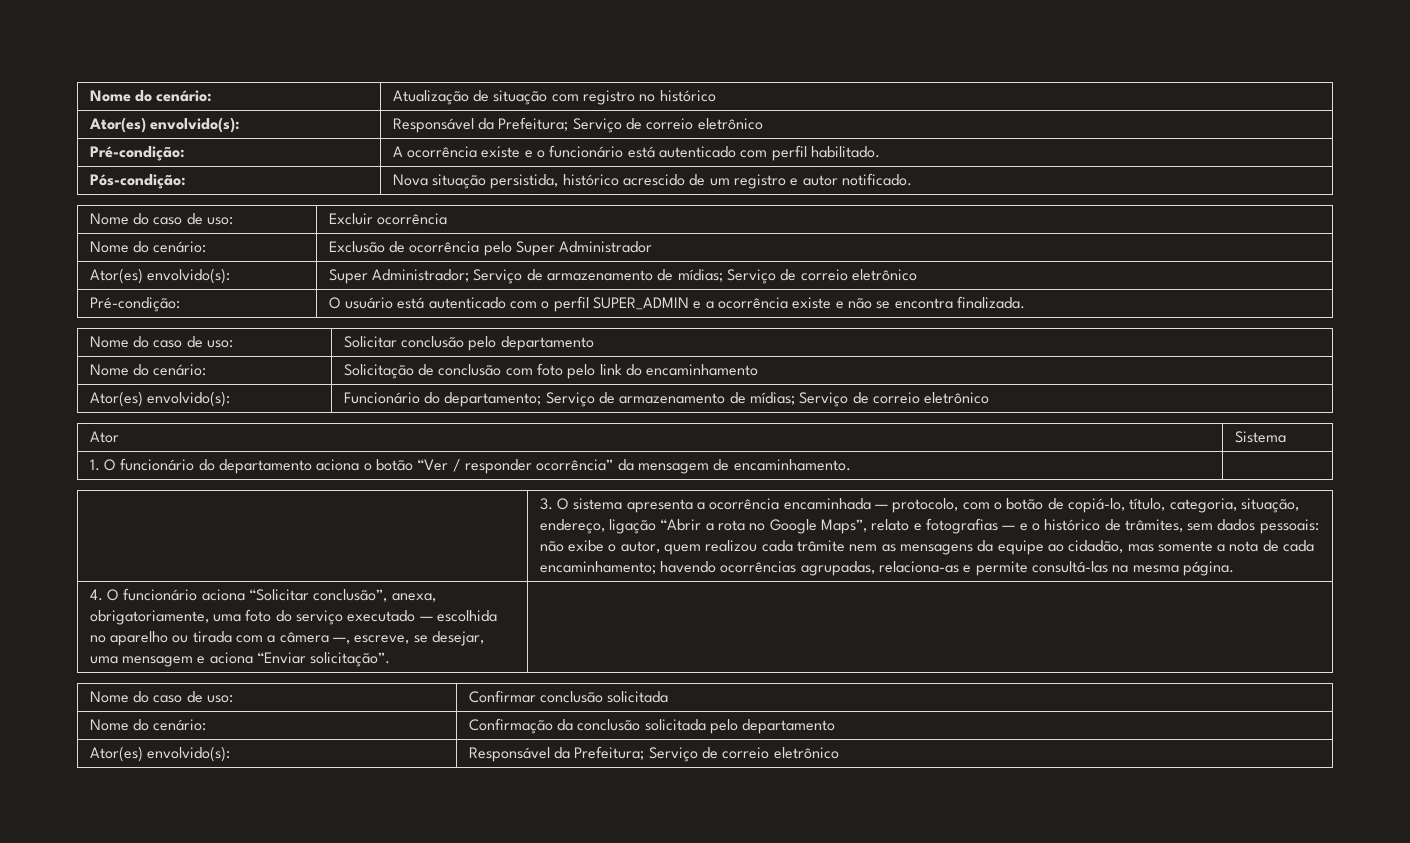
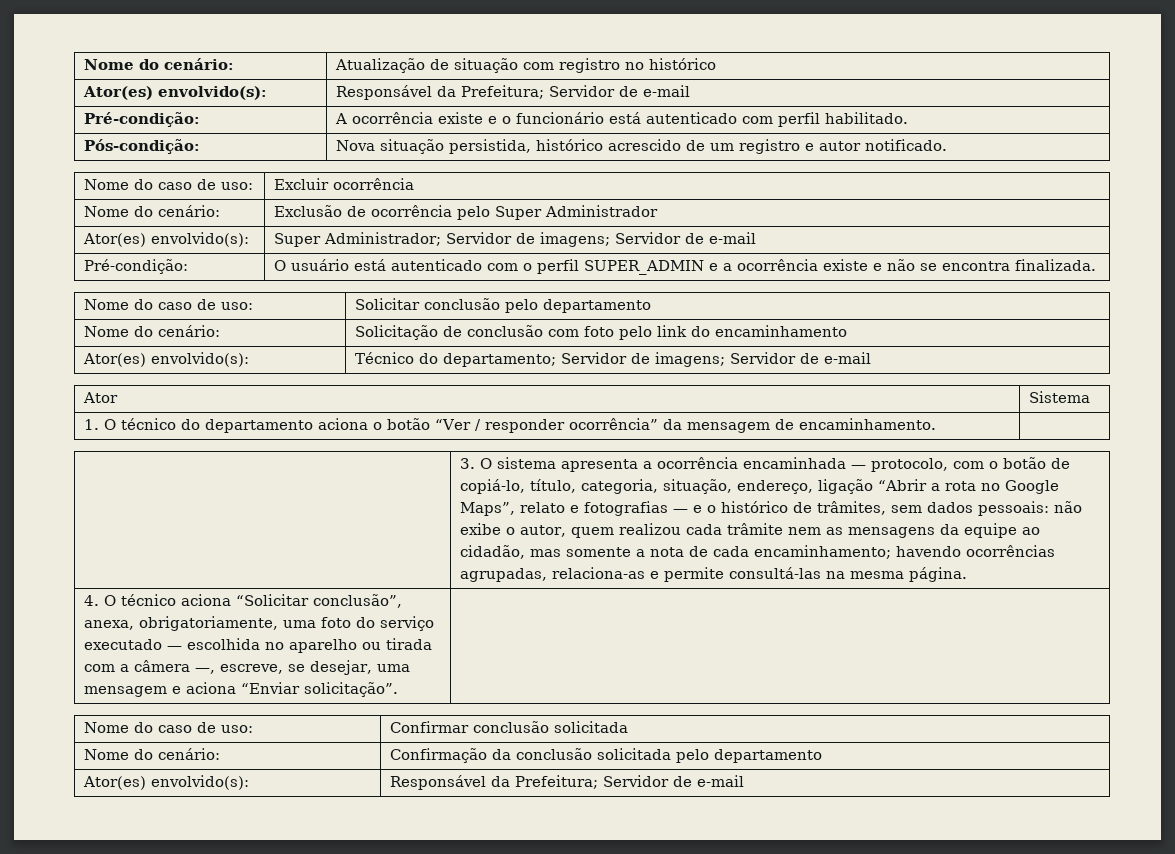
  Nome do cenário: | Atualização de situação com registro no histórico
- Ator(es) envolvido(s): | Responsável da Prefeitura; Serviço de correio eletrônico
+ Ator(es) envolvido(s): | Responsável da Prefeitura; Servidor de e-mail
- Ator(es) envolvido(s): | Super Administrador; Serviço de armazenamento de mídias; Serviço de correio eletrônico
+ Ator(es) envolvido(s): | Super Administrador; Servidor de imagens; Servidor de e-mail
- Ator(es) envolvido(s): | Funcionário do departamento; Serviço de armazenamento de mídias; Serviço de correio eletrônico
+ Ator(es) envolvido(s): | Técnico do departamento; Servidor de imagens; Servidor de e-mail
- 1. O funcionário do departamento aciona o botão “Ver / responder ocorrência” da mensagem de encaminhamento. |
+ 1. O técnico do departamento aciona o botão “Ver / responder ocorrência” da mensagem de encaminhamento. |
- 4. O funcionário aciona “Solicitar conclusão”, anexa, obrigatoriamente, uma foto do serviço executado — escolhida no aparelho ou tirada com a câmera —, escreve, se desejar, uma mensagem e aciona “Enviar solicitação”. |
+ 4. O técnico aciona “Solicitar conclusão”, anexa, obrigatoriamente, uma foto do serviço executado — escolhida no aparelho ou tirada com a câmera —, escreve, se desejar, uma mensagem e aciona “Enviar solicitação”. |
  Nome do cenário: | Confirmação da conclusão solicitada pelo departamento
- Ator(es) envolvido(s): | Responsável da Prefeitura; Serviço de correio eletrônico
+ Ator(es) envolvido(s): | Responsável da Prefeitura; Servidor de e-mail

